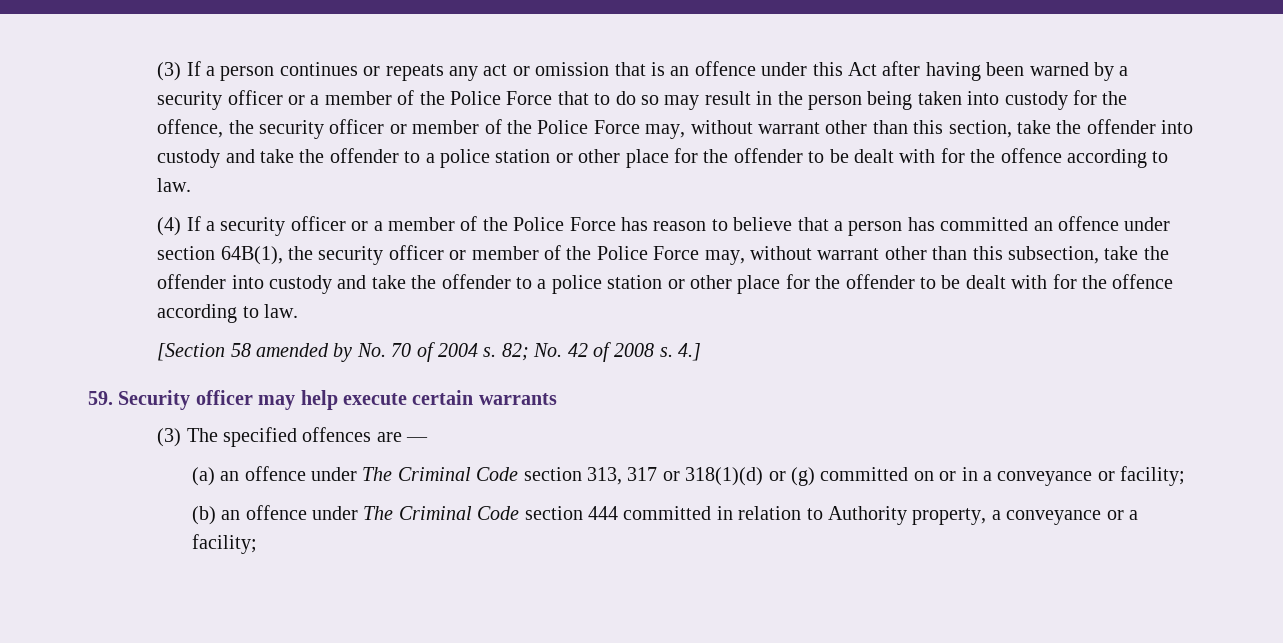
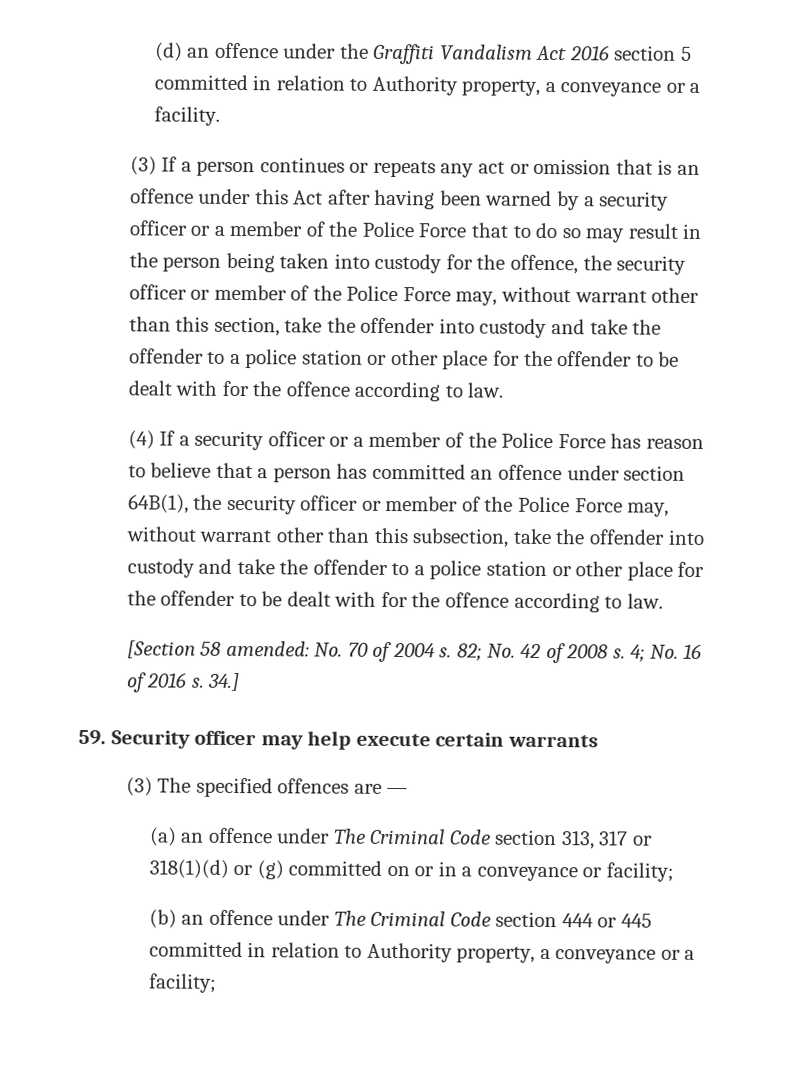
+ (d) an offence under the Graffiti Vandalism Act 2016 section 5 committed in relation to Authority property, a conveyance or a facility.
- [Section 58 amended by No. 70 of 2004 s.
+ [Section 58 amended: No. 70 of 2004 s.
- 4.]
+ 4; No. 16 of 2016 s. 34.]
- (b) an offence under The Criminal Code section 444 committed in relation to Authority property, a conveyance or a facility;
+ (b) an offence under The Criminal Code section 444 or 445 committed in relation to Authority property, a conveyance or a facility;

